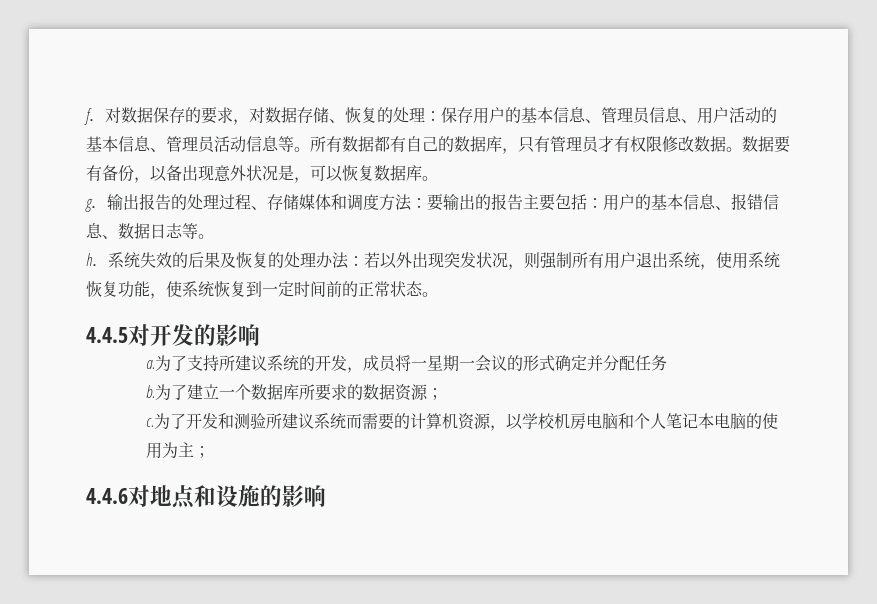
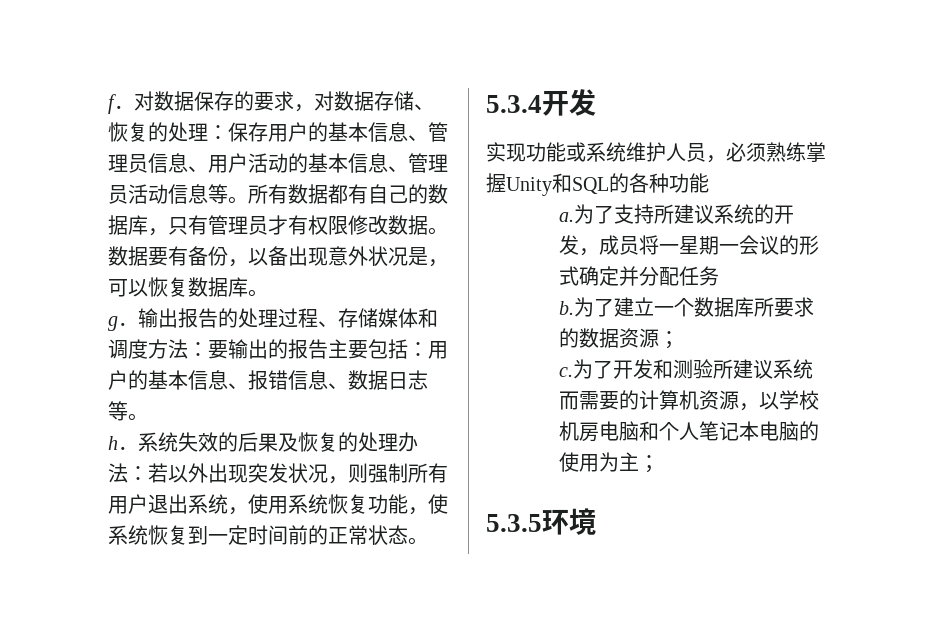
- 4.4.5对开发的影响
+ 5.3.4开发
+ 实现功能或系统维护人员，必须熟练掌握Unity和SQL的各种功能
- 4.4.6对地点和设施的影响
+ 5.3.5环境

